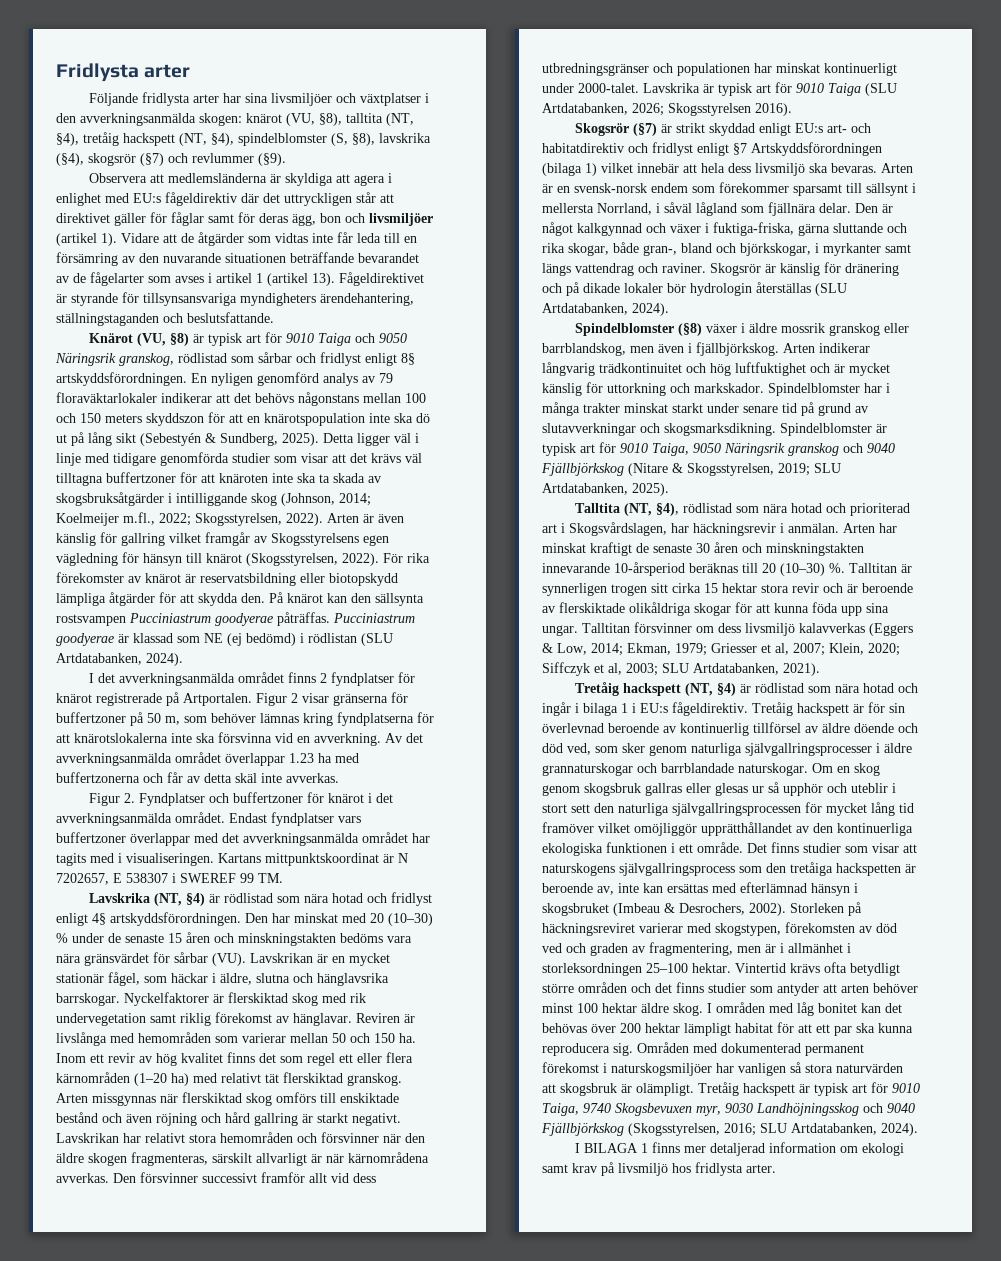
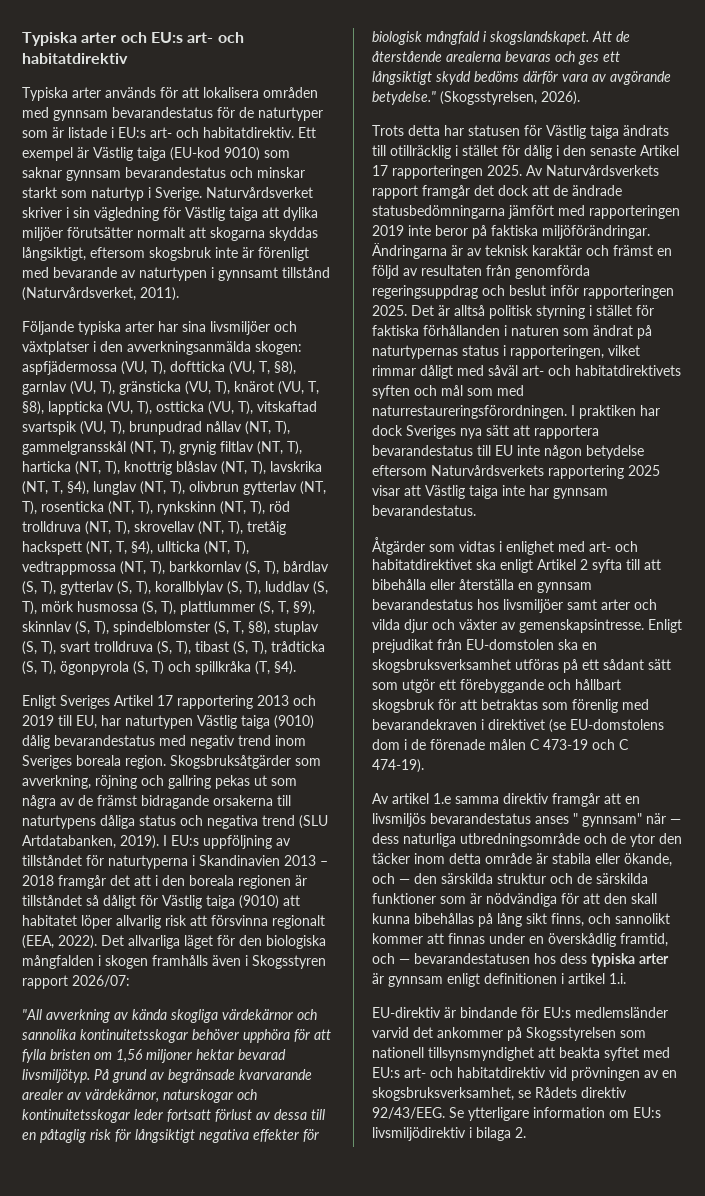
- Fridlysta arter
+ Typiska arter och EU:s art- och habitatdirektiv
+ Typiska arter används för att lokalisera områden med gynnsam bevarandestatus för de naturtyper som är listade i EU:s art- och habitatdirektiv. Ett exempel är Västlig taiga (EU-kod 9010) som saknar gynnsam bevarandestatus och minskar starkt som naturtyp i Sverige. Naturvårdsverket skriver i sin vägledning för Västlig taiga att dylika miljöer förutsätter normalt att skogarna skyddas långsiktigt, eftersom skogsbruk inte är förenligt med bevarande av naturtypen i gynnsamt tillstånd (Naturvårdsverket, 2011).
- Följande fridlysta arter har sina livsmiljöer och växtplatser i den avverkningsanmälda skogen: knärot (VU, §8), talltita (NT, §4), tretåig hackspett (NT, §4), spindelblomster (S, §8), lavskrika (§4), skogsrör (§7) och revlummer (§9).
- Observera att medlemsländerna är skyldiga att agera i enlighet med EU:s fågeldirektiv där det uttryckligen står att direktivet gäller för fåglar samt för deras ägg, bon och livsmiljöer (artikel 1). Vidare att de åtgärder som vidtas inte får leda till en försämring av den nuvarande situationen beträffande bevarandet av de fågelarter som avses i artikel 1 (artikel 13). Fågeldirektivet är styrande för tillsynsansvariga myndigheters ärendehantering, ställningstaganden och beslutsfattande.
- Knärot (VU, §8) är typisk art för 9010 Taiga och 9050 Näringsrik granskog, rödlistad som sårbar och fridlyst enligt 8§ artskyddsförordningen. En nyligen genomförd analys av 79 floraväktarlokaler indikerar att det behövs någonstans mellan 100 och 150 meters skyddszon för att en knärotspopulation inte ska dö ut på lång sikt (Sebestyén & Sundberg, 2025). Detta ligger väl i linje med tidigare genomförda studier som visar att det krävs väl tilltagna buffertzoner för att knäroten inte ska ta skada av skogsbruksåtgärder i intilliggande skog (Johnson, 2014; Koelmeijer m.fl., 2022; Skogsstyrelsen, 2022). Arten är även känslig för gallring vilket framgår av Skogsstyrelsens egen vägledning för hänsyn till knärot (Skogsstyrelsen, 2022). För rika förekomster av knärot är reservatsbildning eller biotopskydd lämpliga åtgärder för att skydda den. På knärot kan den sällsynta rostsvampen Pucciniastrum goodyerae påträffas. Pucciniastrum goodyerae är klassad som NE (ej bedömd) i rödlistan (SLU Artdatabanken, 2024).
- I det avverkningsanmälda området finns 2 fyndplatser för knärot registrerade på Artportalen. Figur 2 visar gränserna för buffertzoner på 50 m, som behöver lämnas kring fyndplatserna för att knärotslokalerna inte ska försvinna vid en avverkning. Av det avverkningsanmälda området överlappar 1.23 ha med buffertzonerna och får av detta skäl inte avverkas.
- Figur 2. Fyndplatser och buffertzoner för knärot i det avverkningsanmälda området. Endast fyndplatser vars buffertzoner överlappar med det avverkningsanmälda området har tagits med i visualiseringen. Kartans mittpunktskoordinat är N 7202657, E 538307 i SWEREF 99 TM.
- Lavskrika (NT, §4) är rödlistad som nära hotad och fridlyst enligt 4§ artskyddsförordningen. Den har minskat med 20 (10–30) % under de senaste 15 åren och minskningstakten bedöms vara nära gränsvärdet för sårbar (VU). Lavskrikan är en mycket stationär fågel, som häckar i äldre, slutna och hänglavsrika barrskogar. Nyckelfaktorer är flerskiktad skog med rik undervegetation samt riklig förekomst av hänglavar. Reviren är livslånga med hemområden som varierar mellan 50 och 150 ha. Inom ett revir av hög kvalitet finns det som regel ett eller flera kärnområden (1–20 ha) med relativt tät flerskiktad granskog. Arten missgynnas när flerskiktad skog omförs till enskiktade bestånd och även röjning och hård gallring är starkt negativt. Lavskrikan har relativt stora hemområden och försvinner när den äldre skogen fragmenteras, särskilt allvarligt är när kärnområdena avverkas. Den försvinner successivt framför allt vid dess utbredningsgränser och populationen har minskat kontinuerligt under 2000-talet. Lavskrika är typisk art för 9010 Taiga (SLU Artdatabanken, 2026; Skogsstyrelsen 2016).
- Skogsrör (§7) är strikt skyddad enligt EU:s art- och habitatdirektiv och fridlyst enligt §7 Artskyddsförordningen (bilaga 1) vilket innebär att hela dess livsmiljö ska bevaras. Arten är en svensk-norsk endem som förekommer sparsamt till sällsynt i mellersta Norrland, i såväl lågland som fjällnära delar. Den är något kalkgynnad och växer i fuktiga-friska, gärna sluttande och rika skogar, både gran-, bland och björkskogar, i myrkanter samt längs vattendrag och raviner. Skogsrör är känslig för dränering och på dikade lokaler bör hydrologin återställas (SLU Artdatabanken, 2024).
- Spindelblomster (§8) växer i äldre mossrik granskog eller barrblandskog, men även i fjällbjörkskog. Arten indikerar långvarig trädkontinuitet och hög luftfuktighet och är mycket känslig för uttorkning och markskador. Spindelblomster har i många trakter minskat starkt under senare tid på grund av slutavverkningar och skogsmarksdikning. Spindelblomster är typisk art för 9010 Taiga, 9050 Näringsrik granskog och 9040 Fjällbjörkskog (Nitare & Skogsstyrelsen, 2019; SLU Artdatabanken, 2025).
- Talltita (NT, §4), rödlistad som nära hotad och prioriterad art i Skogsvårdslagen, har häckningsrevir i anmälan. Arten har minskat kraftigt de senaste 30 åren och minskningstakten innevarande 10-årsperiod beräknas till 20 (10–30) %. Talltitan är synnerligen trogen sitt cirka 15 hektar stora revir och är beroende av flerskiktade olikåldriga skogar för att kunna föda upp sina ungar. Talltitan försvinner om dess livsmiljö kalavverkas (Eggers & Low, 2014; Ekman, 1979; Griesser et al, 2007; Klein, 2020; Siffczyk et al, 2003; SLU Artdatabanken, 2021).
- Tretåig hackspett (NT, §4) är rödlistad som nära hotad och ingår i bilaga 1 i EU:s fågeldirektiv. Tretåig hackspett är för sin överlevnad beroende av kontinuerlig tillförsel av äldre döende och död ved, som sker genom naturliga självgallringsprocesser i äldre grannaturskogar och barrblandade naturskogar. Om en skog genom skogsbruk gallras eller glesas ur så upphör och uteblir i stort sett den naturliga självgallringsprocessen för mycket lång tid framöver vilket omöjliggör upprätthållandet av den kontinuerliga ekologiska funktionen i ett område. Det finns studier som visar att naturskogens självgallringsprocess som den tretåiga hackspetten är beroende av, inte kan ersättas med efterlämnad hänsyn i skogsbruket (Imbeau & Desrochers, 2002). Storleken på häckningsreviret varierar med skogstypen, förekomsten av död ved och graden av fragmentering, men är i allmänhet i storleksordningen 25–100 hektar. Vintertid krävs ofta betydligt större områden och det finns studier som antyder att arten behöver minst 100 hektar äldre skog. I områden med låg bonitet kan det behövas över 200 hektar lämpligt habitat för att ett par ska kunna reproducera sig. Områden med dokumenterad permanent förekomst i naturskogsmiljöer har vanligen så stora naturvärden att skogsbruk är olämpligt. Tretåig hackspett är typisk art för 9010 Taiga, 9740 Skogsbevuxen myr, 9030 Landhöjningsskog och 9040 Fjällbjörkskog (Skogsstyrelsen, 2016; SLU Artdatabanken, 2024).
- I BILAGA 1 finns mer detaljerad information om ekologi samt krav på livsmiljö hos fridlysta arter.
+ Följande typiska arter har sina livsmiljöer och växtplatser i den avverkningsanmälda skogen: aspfjädermossa (VU, T), doftticka (VU, T, §8), garnlav (VU, T), gränsticka (VU, T), knärot (VU, T, §8), lappticka (VU, T), ostticka (VU, T), vitskaftad svartspik (VU, T), brunpudrad nållav (NT, T), gammelgransskål (NT, T), grynig filtlav (NT, T), harticka (NT, T), knottrig blåslav (NT, T), lavskrika (NT, T, §4), lunglav (NT, T), olivbrun gytterlav (NT, T), rosenticka (NT, T), rynkskinn (NT, T), röd trolldruva (NT, T), skrovellav (NT, T), tretåig hackspett (NT, T, §4), ullticka (NT, T), vedtrappmossa (NT, T), barkkornlav (S, T), bårdlav (S, T), gytterlav (S, T), korallblylav (S, T), luddlav (S, T), mörk husmossa (S, T), plattlummer (S, T, §9), skinnlav (S, T), spindelblomster (S, T, §8), stuplav (S, T), svart trolldruva (S, T), tibast (S, T), trådticka (S, T), ögonpyrola (S, T) och spillkråka (T, §4).
+ Enligt Sveriges Artikel 17 rapportering 2013 och 2019 till EU, har naturtypen Västlig taiga (9010) dålig bevarandestatus med negativ trend inom Sveriges boreala region. Skogsbruksåtgärder som avverkning, röjning och gallring pekas ut som några av de främst bidragande orsakerna till naturtypens dåliga status och negativa trend (SLU Artdatabanken, 2019). I EU:s uppföljning av tillståndet för naturtyperna i Skandinavien 2013 – 2018 framgår det att i den boreala regionen är tillståndet så dåligt för Västlig taiga (9010) att habitatet löper allvarlig risk att försvinna regionalt (EEA, 2022). Det allvarliga läget för den biologiska mångfalden i skogen framhålls även i Skogsstyren rapport 2026/07:
+ "All avverkning av kända skogliga värdekärnor och sannolika kontinuitetsskogar behöver upphöra för att fylla bristen om 1,56 miljoner hektar bevarad livsmiljötyp. På grund av begränsade kvarvarande arealer av värdekärnor, naturskogar och kontinuitetsskogar leder fortsatt förlust av dessa till en påtaglig risk för långsiktigt negativa effekter för biologisk mångfald i skogslandskapet. Att de återstående arealerna bevaras och ges ett långsiktigt skydd bedöms därför vara av avgörande betydelse." (Skogsstyrelsen, 2026).
+ Trots detta har statusen för Västlig taiga ändrats till otillräcklig i stället för dålig i den senaste Artikel 17 rapporteringen 2025. Av Naturvårdsverkets rapport framgår det dock att de ändrade statusbedömningarna jämfört med rapporteringen 2019 inte beror på faktiska miljöförändringar. Ändringarna är av teknisk karaktär och främst en följd av resultaten från genomförda regeringsuppdrag och beslut inför rapporteringen 2025. Det är alltså politisk styrning i stället för faktiska förhållanden i naturen som ändrat på naturtypernas status i rapporteringen, vilket rimmar dåligt med såväl art- och habitatdirektivets syften och mål som med naturrestaureringsförordningen. I praktiken har dock Sveriges nya sätt att rapportera bevarandestatus till EU inte någon betydelse eftersom Naturvårdsverkets rapportering 2025 visar att Västlig taiga inte har gynnsam bevarandestatus.
+ Åtgärder som vidtas i enlighet med art- och habitatdirektivet ska enligt Artikel 2 syfta till att bibehålla eller återställa en gynnsam bevarandestatus hos livsmiljöer samt arter och vilda djur och växter av gemenskapsintresse. Enligt prejudikat från EU-domstolen ska en skogsbruksverksamhet utföras på ett sådant sätt som utgör ett förebyggande och hållbart skogsbruk för att betraktas som förenlig med bevarandekraven i direktivet (se EU-domstolens dom i de förenade målen C 473-19 och C 474-19).
+ Av artikel 1.e samma direktiv framgår att en livsmiljös bevarandestatus anses " gynnsam" när — dess naturliga utbredningsområde och de ytor den täcker inom detta område är stabila eller ökande, och — den särskilda struktur och de särskilda funktioner som är nödvändiga för att den skall kunna bibehållas på lång sikt finns, och sannolikt kommer att finnas under en överskådlig framtid, och — bevarandestatusen hos dess typiska arter är gynnsam enligt definitionen i artikel 1.i.
+ EU-direktiv är bindande för EU:s medlemsländer varvid det ankommer på Skogsstyrelsen som nationell tillsynsmyndighet att beakta syftet med EU:s art- och habitatdirektiv vid prövningen av en skogsbruksverksamhet, se Rådets direktiv 92/43/EEG. Se ytterligare information om EU:s livsmiljödirektiv i bilaga 2.

